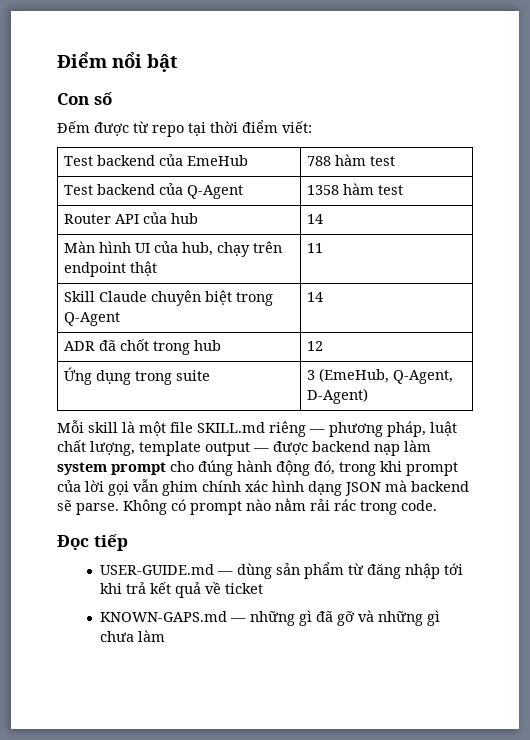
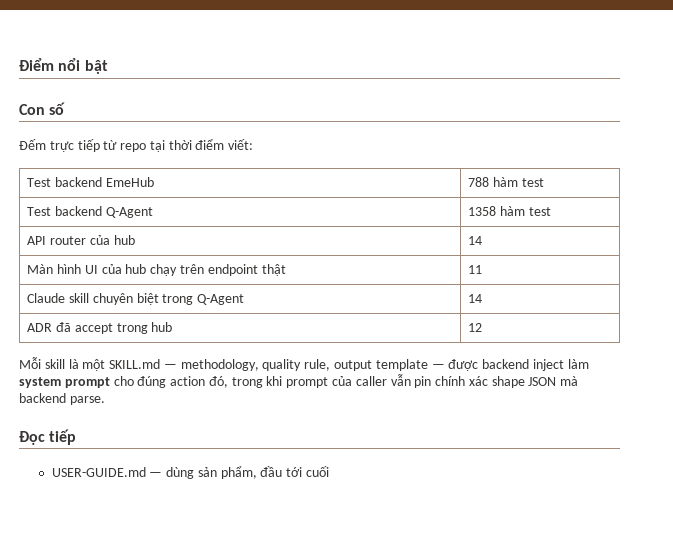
- Đếm được từ repo tại thời điểm viết:
+ Đếm trực tiếp từ repo tại thời điểm viết:
- Test backend của EmeHub | 788 hàm test
+ Test backend EmeHub | 788 hàm test
- Test backend của Q-Agent | 1358 hàm test
+ Test backend Q-Agent | 1358 hàm test
- Router API của hub | 14
+ API router của hub | 14
- Màn hình UI của hub, chạy trên endpoint thật | 11
+ Màn hình UI của hub chạy trên endpoint thật | 11
- Skill Claude chuyên biệt trong Q-Agent | 14
+ Claude skill chuyên biệt trong Q-Agent | 14
- ADR đã chốt trong hub | 12
+ ADR đã accept trong hub | 12
- Ứng dụng trong suite | 3 (EmeHub, Q-Agent, D-Agent)
- Mỗi skill là một file SKILL.md riêng — phương pháp, luật chất lượng, template output — được backend nạp làm system prompt cho đúng hành động đó, trong khi prompt của lời gọi vẫn ghim chính xác hình dạng JSON mà backend sẽ parse. Không có prompt nào nằm rải rác trong code.
+ Mỗi skill là một SKILL.md — methodology, quality rule, output template — được backend inject làm system prompt cho đúng action đó, trong khi prompt của caller vẫn pin chính xác shape JSON mà backend parse.
- USER-GUIDE.md — dùng sản phẩm từ đăng nhập tới khi trả kết quả về ticket
- KNOWN-GAPS.md — những gì đã gỡ và những gì chưa làm
+ USER-GUIDE.md — dùng sản phẩm, đầu tới cuối

